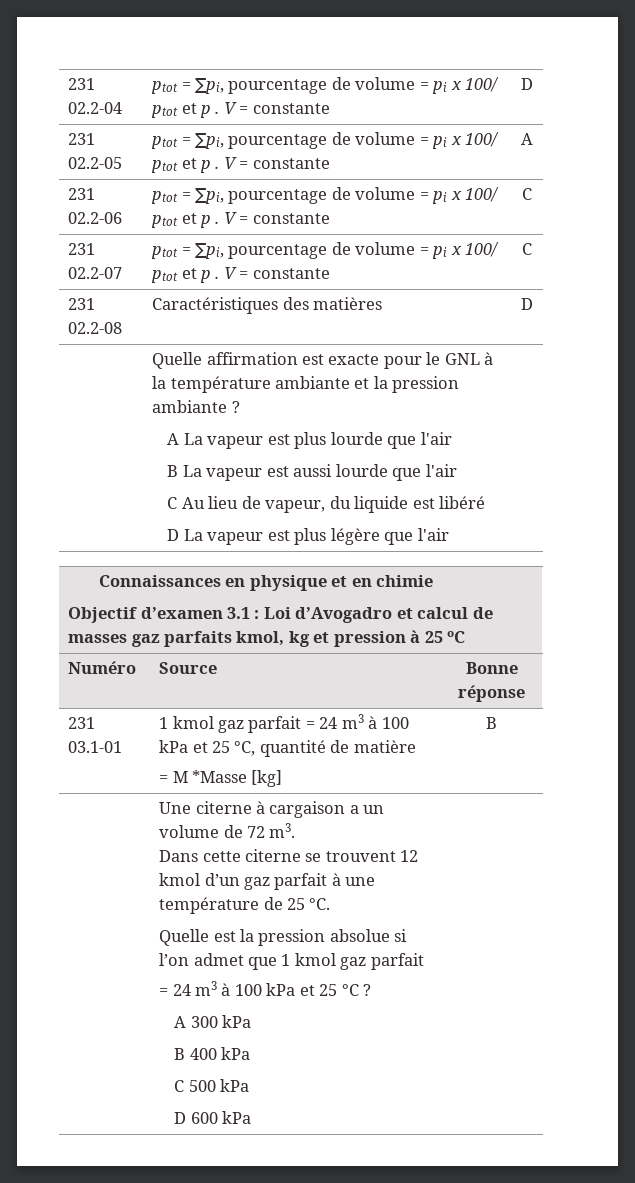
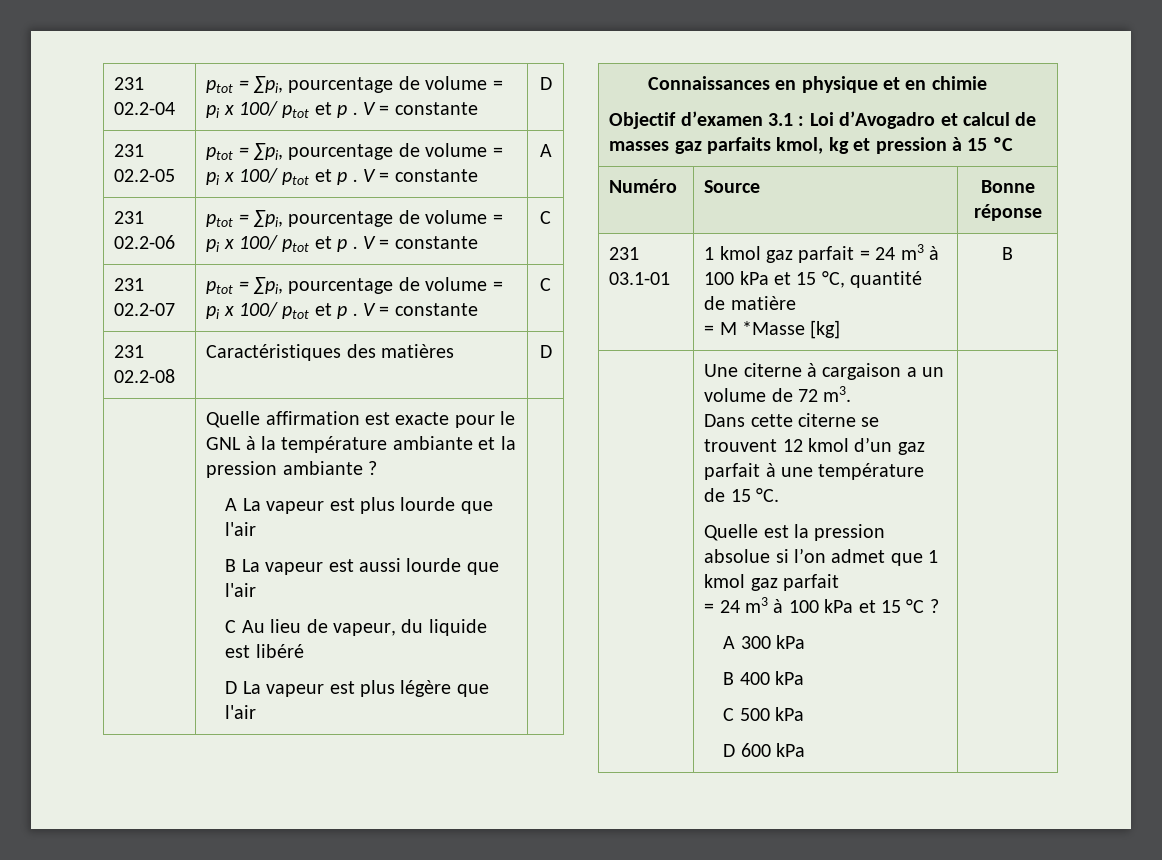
  Connaissances en physique et en chimie
- Objectif d’examen 3.1 : Loi d’Avogadro et calcul de masses gaz parfaits kmol, kg et pression à 25 ºC
+ Objectif d’examen 3.1 : Loi d’Avogadro et calcul de masses gaz parfaits kmol, kg et pression à 15 ºC
- 231 03.1-01 | 1 kmol gaz parfait = 24 m3 à 100 kPa et 25 °C, quantité de matière
+ 231 03.1-01 | 1 kmol gaz parfait = 24 m3 à 100 kPa et 15 °C, quantité de matière
- Dans cette citerne se trouvent 12 kmol d’un gaz parfait à une température de 25 °C.
+ Dans cette citerne se trouvent 12 kmol d’un gaz parfait à une température de 15 °C.
- = 24 m3 à 100 kPa et 25 °C ?
+ = 24 m3 à 100 kPa et 15 °C ?

